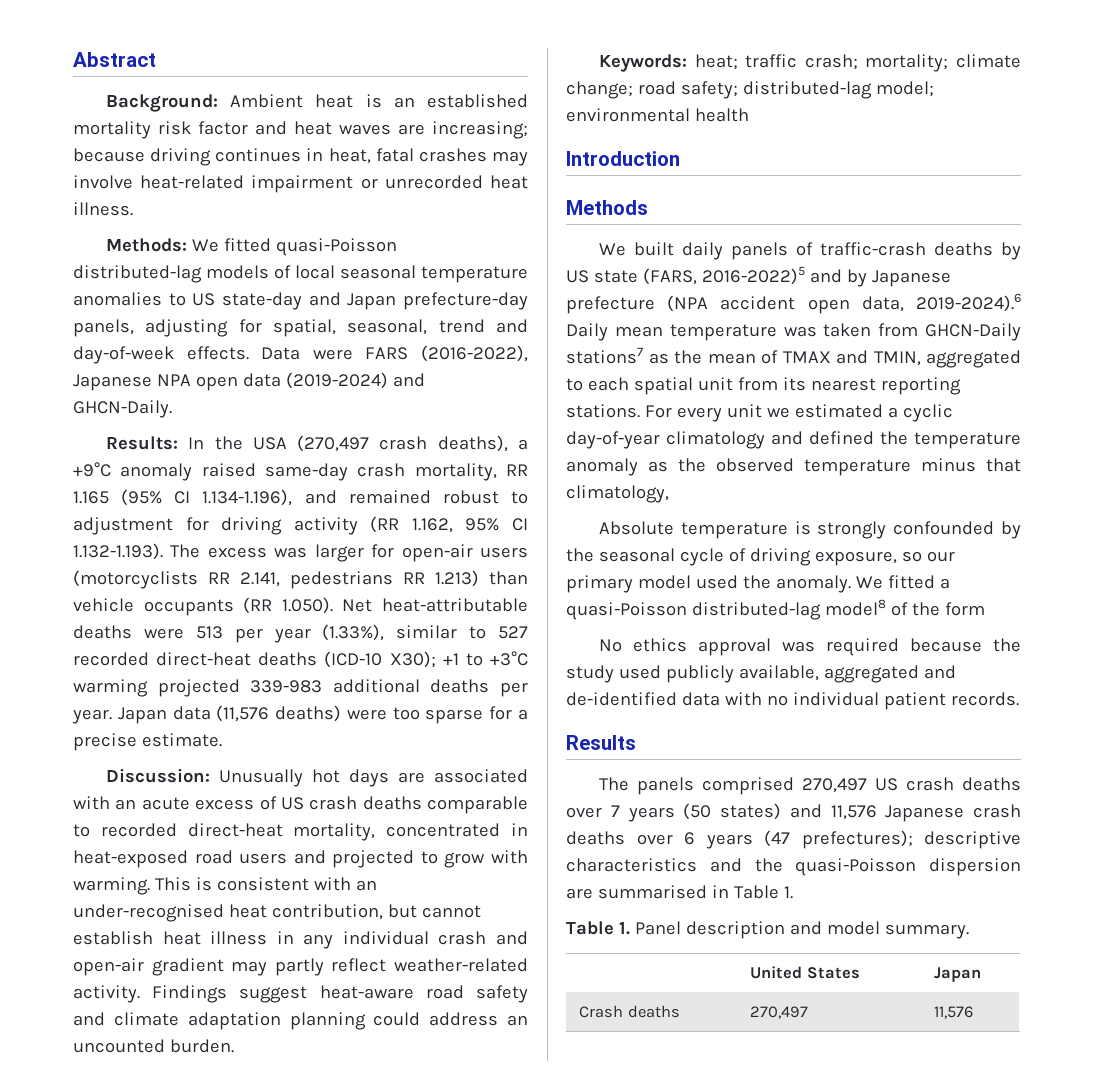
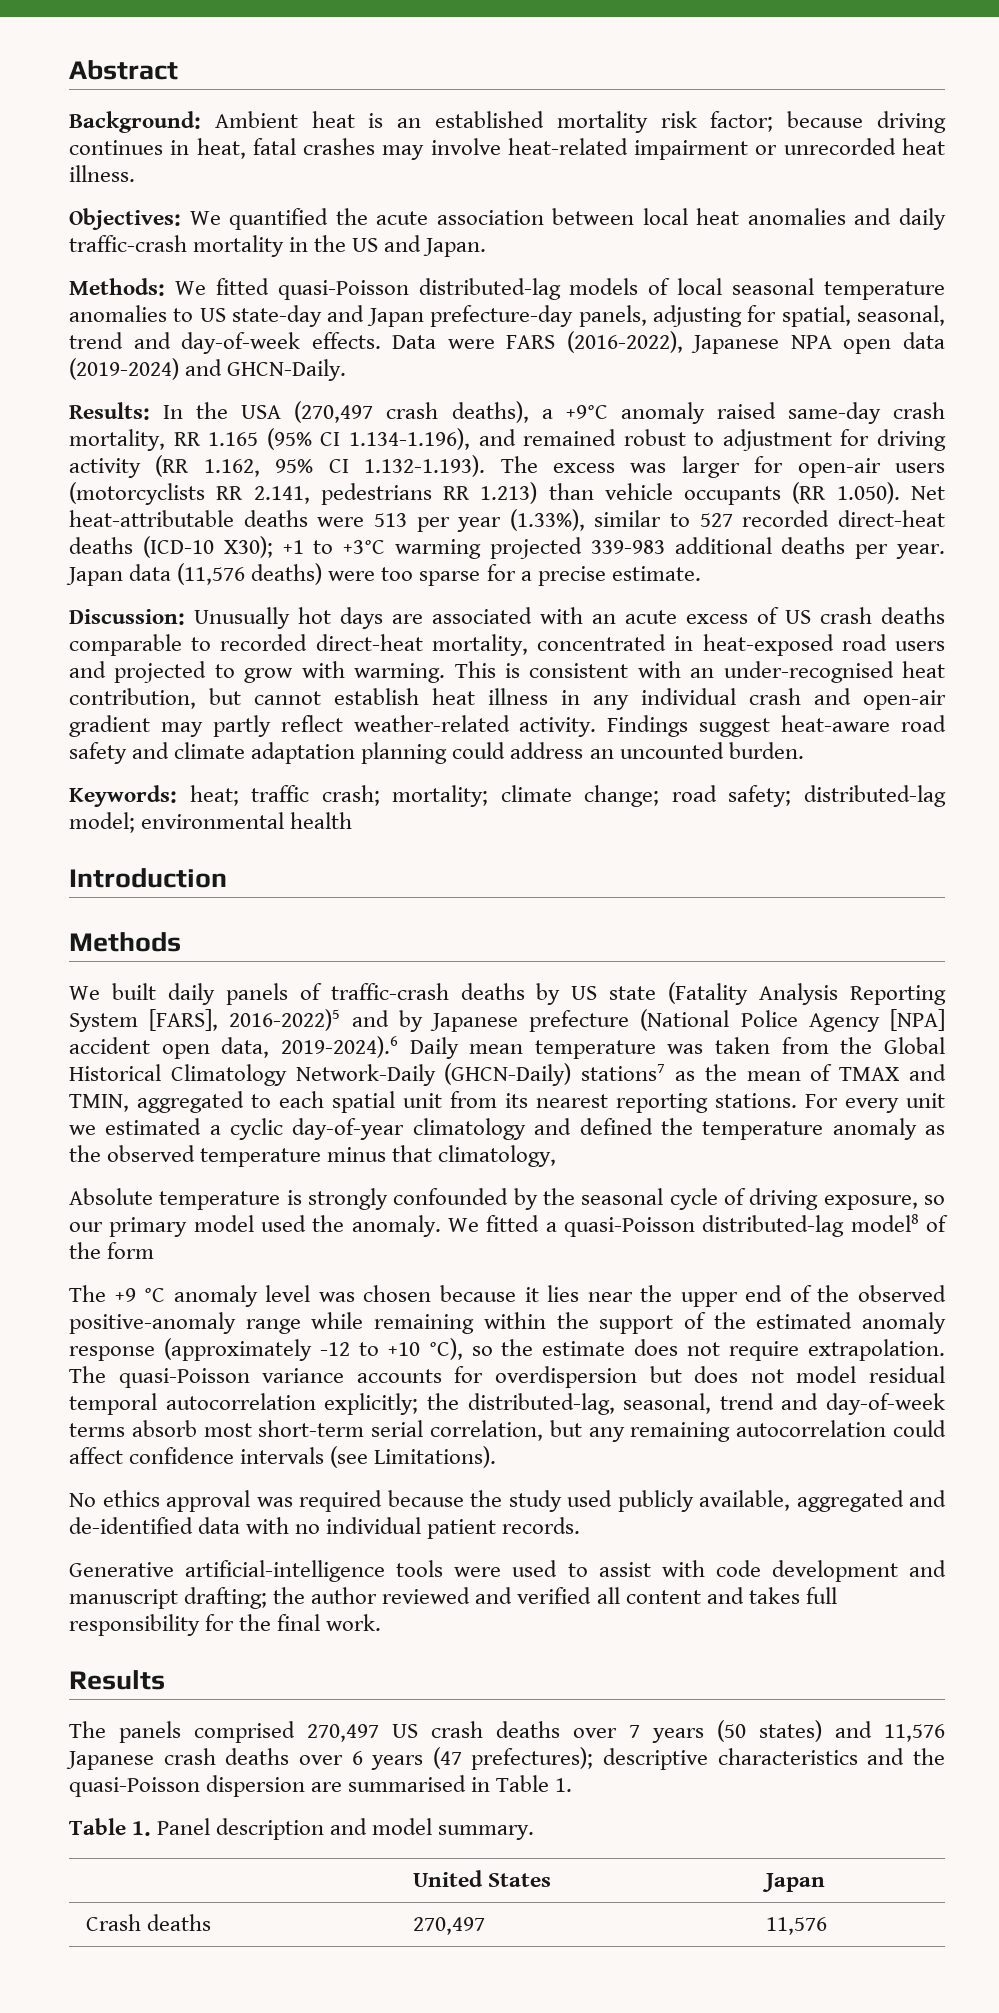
- Background: Ambient heat is an established mortality risk factor and heat waves are increasing; because driving continues in heat, fatal crashes may involve heat-related impairment or unrecorded heat illness.
+ Background: Ambient heat is an established mortality risk factor; because driving continues in heat, fatal crashes may involve heat-related impairment or unrecorded heat illness.
+ Objectives: We quantified the acute association between local heat anomalies and daily traffic-crash mortality in the US and Japan.
- We built daily panels of traffic-crash deaths by US state (FARS, 2016-2022)5 and by Japanese prefecture (NPA accident open data, 2019-2024).6 Daily mean temperature was taken from GHCN-Daily stations7 as the mean of TMAX and TMIN, aggregated to each spatial unit from its nearest reporting stations.
+ We built daily panels of traffic-crash deaths by US state (Fatality Analysis Reporting System [FARS], 2016-2022)5 and by Japanese prefecture (National Police Agency [NPA] accident open data, 2019-2024).6 Daily mean temperature was taken from the Global Historical Climatology Network-Daily (GHCN-Daily) stations7 as the mean of TMAX and TMIN, aggregated to each spatial unit from its nearest reporting stations.
+ The +9 °C anomaly level was chosen because it lies near the upper end of the observed positive-anomaly range while remaining within the support of the estimated anomaly response (approximately -12 to +10 °C), so the estimate does not require extrapolation. The quasi-Poisson variance accounts for overdispersion but does not model residual temporal autocorrelation explicitly; the distributed-lag, seasonal, trend and day-of-week terms absorb most short-term serial correlation, but any remaining autocorrelation could affect confidence intervals (see Limitations).
+ Generative artificial-intelligence tools were used to assist with code development and manuscript drafting; the author reviewed and verified all content and takes full responsibility for the final work.

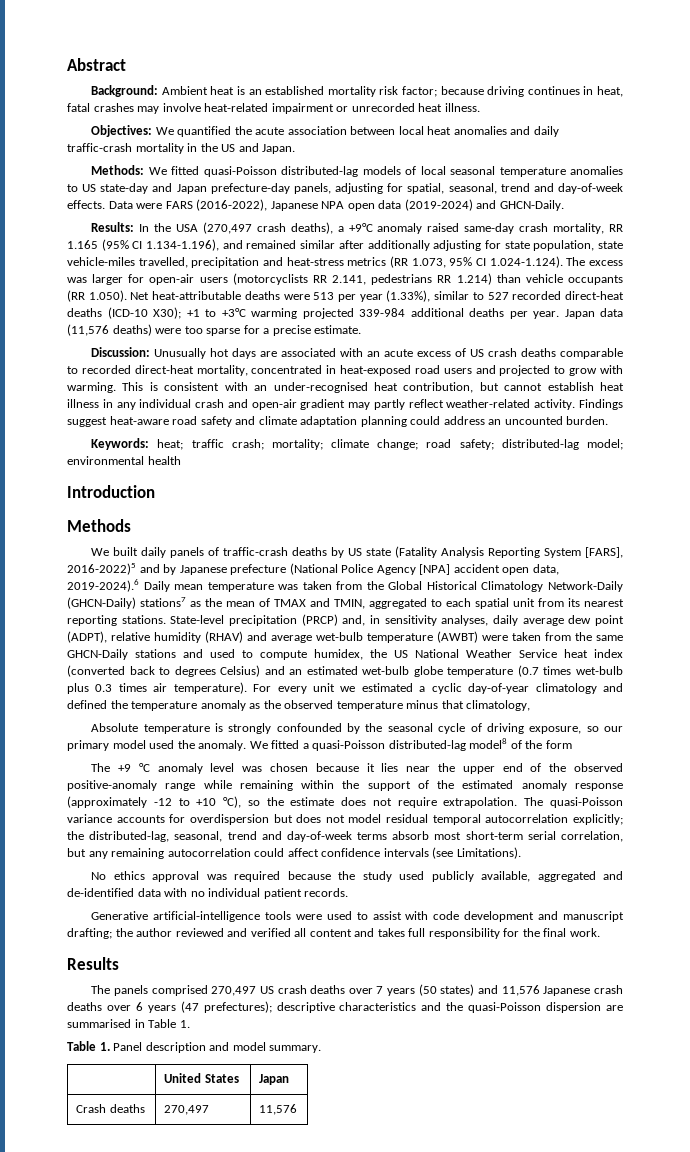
- In the USA (270,497 crash deaths), a +9°C anomaly raised same-day crash mortality, RR 1.165 (95% CI 1.134-1.196), and remained robust to adjustment for driving activity (RR 1.162, 95% CI 1.132-1.193). The excess was larger for open-air users (motorcyclists RR 2.141, pedestrians RR 1.213) than vehicle occupants (RR 1.050). Net heat-attributable deaths were 513 per year (1.33%), similar to 527 recorded direct-heat deaths (ICD-10 X30);
+ In the USA (270,497 crash deaths), a +9°C anomaly raised same-day crash mortality, RR 1.165 (95% CI 1.134-1.196), and remained similar after additionally adjusting for state population, state vehicle-miles travelled, precipitation and heat-stress metrics (RR 1.073, 95% CI 1.024-1.124). The excess was larger for open-air users (motorcyclists RR 2.141, pedestrians RR 1.214) than vehicle occupants (RR 1.050). Net heat-attributable deaths were 513 per year (1.33%), similar to 527 recorded direct-heat deaths (ICD-10 X30);
- +1 to +3°C warming projected 339-983 additional deaths per year.
+ +1 to +3°C warming projected 339-984 additional deaths per year.
+ State-level precipitation (PRCP) and, in sensitivity analyses, daily average dew point (ADPT), relative humidity (RHAV) and average wet-bulb temperature (AWBT) were taken from the same GHCN-Daily stations and used to compute humidex, the US National Weather Service heat index (converted back to degrees Celsius) and an estimated wet-bulb globe temperature (0.7 times wet-bulb plus 0.3 times air temperature).

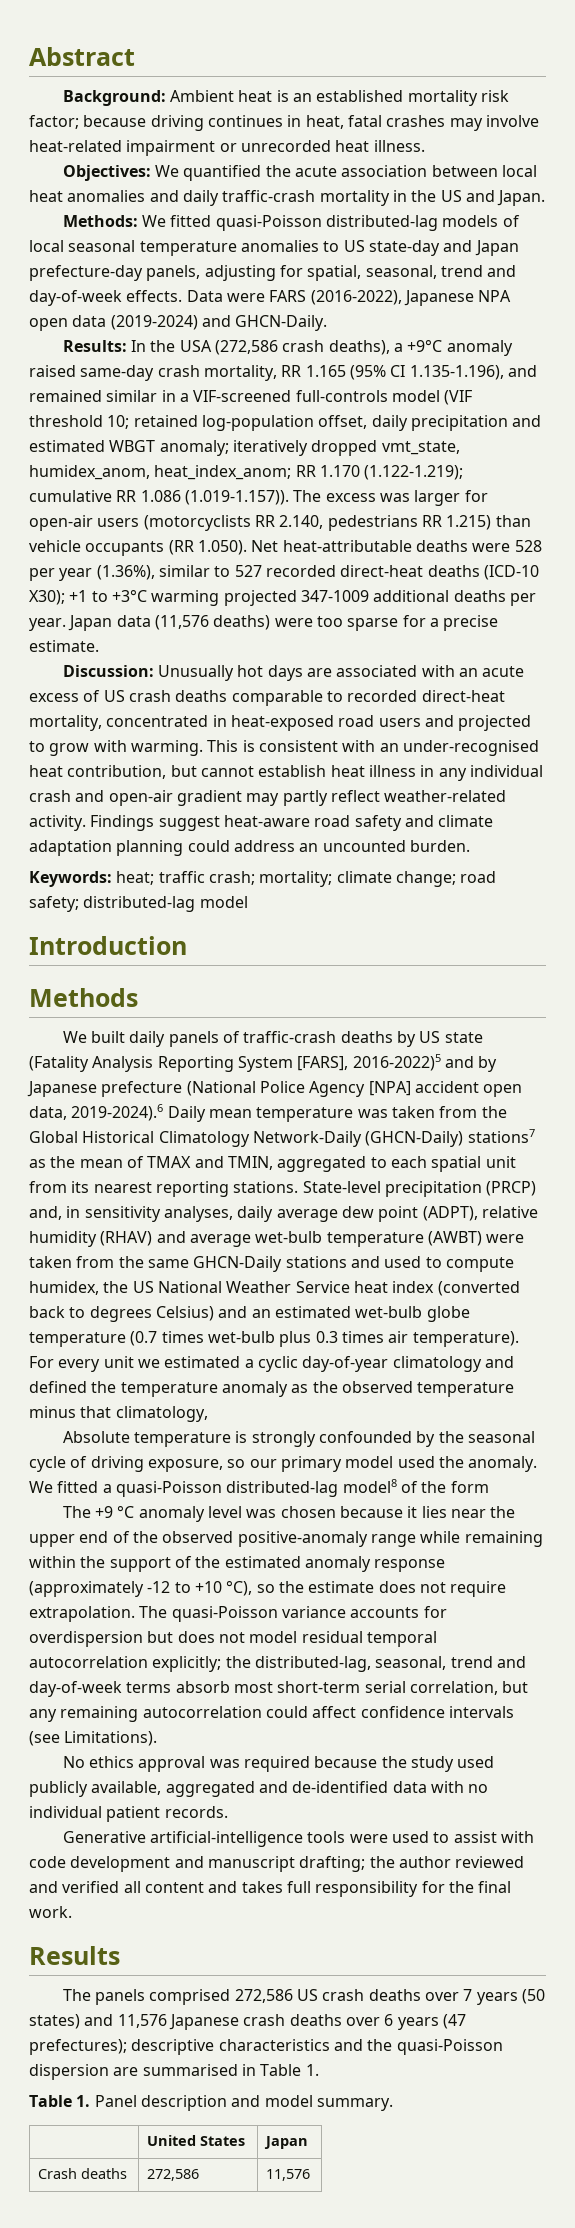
- Results: In the USA (270,497 crash deaths), a +9°C anomaly raised same-day crash mortality, RR 1.165 (95% CI 1.134-1.196), and remained similar after additionally adjusting for state population, state vehicle-miles travelled, precipitation and heat-stress metrics (RR 1.073, 95% CI 1.024-1.124). The excess was larger for open-air users (motorcyclists RR 2.141, pedestrians RR 1.214) than vehicle occupants (RR 1.050). Net heat-attributable deaths were 513 per year (1.33%), similar to 527 recorded direct-heat deaths (ICD-10 X30); +1 to +3°C warming projected 339-984 additional deaths per year.
+ Results: In the USA (272,586 crash deaths), a +9°C anomaly raised same-day crash mortality, RR 1.165 (95% CI 1.135-1.196), and remained similar in a VIF-screened full-controls model (VIF threshold 10; retained log-population offset, daily precipitation and estimated WBGT anomaly; iteratively dropped vmt_state, humidex_anom, heat_index_anom; RR 1.170 (1.122-1.219); cumulative RR 1.086 (1.019-1.157)). The excess was larger for open-air users (motorcyclists RR 2.140, pedestrians RR 1.215) than vehicle occupants (RR 1.050). Net heat-attributable deaths were 528 per year (1.36%), similar to 527 recorded direct-heat deaths (ICD-10 X30); +1 to +3°C warming projected 347-1009 additional deaths per year.
- Keywords: heat; traffic crash; mortality; climate change; road safety; distributed-lag model; environmental health
+ Keywords: heat; traffic crash; mortality; climate change; road safety; distributed-lag model
- The panels comprised 270,497 US crash deaths over 7 years (50 states) and 11,576 Japanese crash deaths over 6 years (47 prefectures); descriptive characteristics and the quasi-Poisson dispersion are summarised in Table 1.
+ The panels comprised 272,586 US crash deaths over 7 years (50 states) and 11,576 Japanese crash deaths over 6 years (47 prefectures); descriptive characteristics and the quasi-Poisson dispersion are summarised in Table 1.
- Crash deaths | 270,497 | 11,576
+ Crash deaths | 272,586 | 11,576

